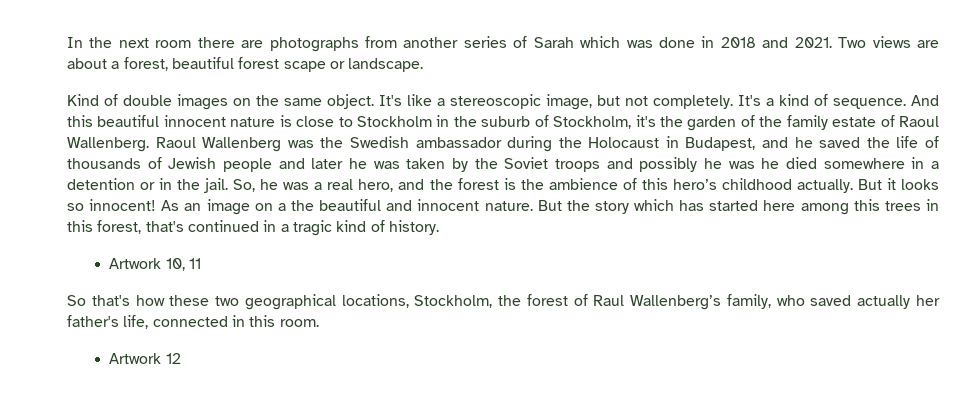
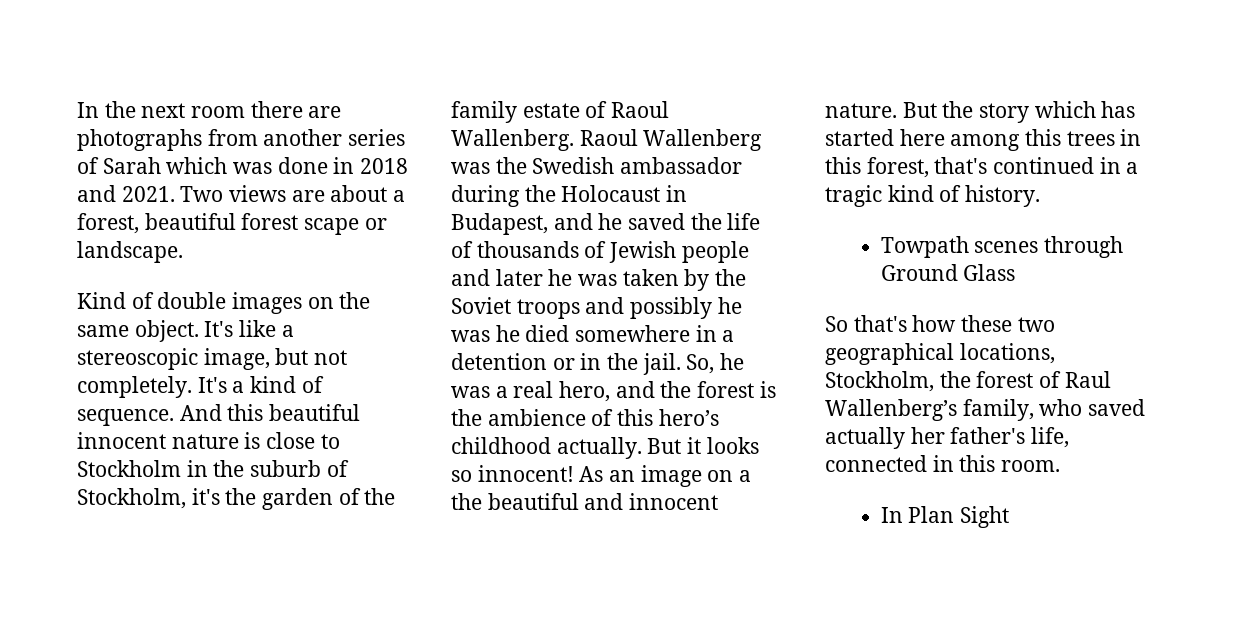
- Artwork 10, 11
+ Towpath scenes through Ground Glass
- Artwork 12
+ In Plan Sight

